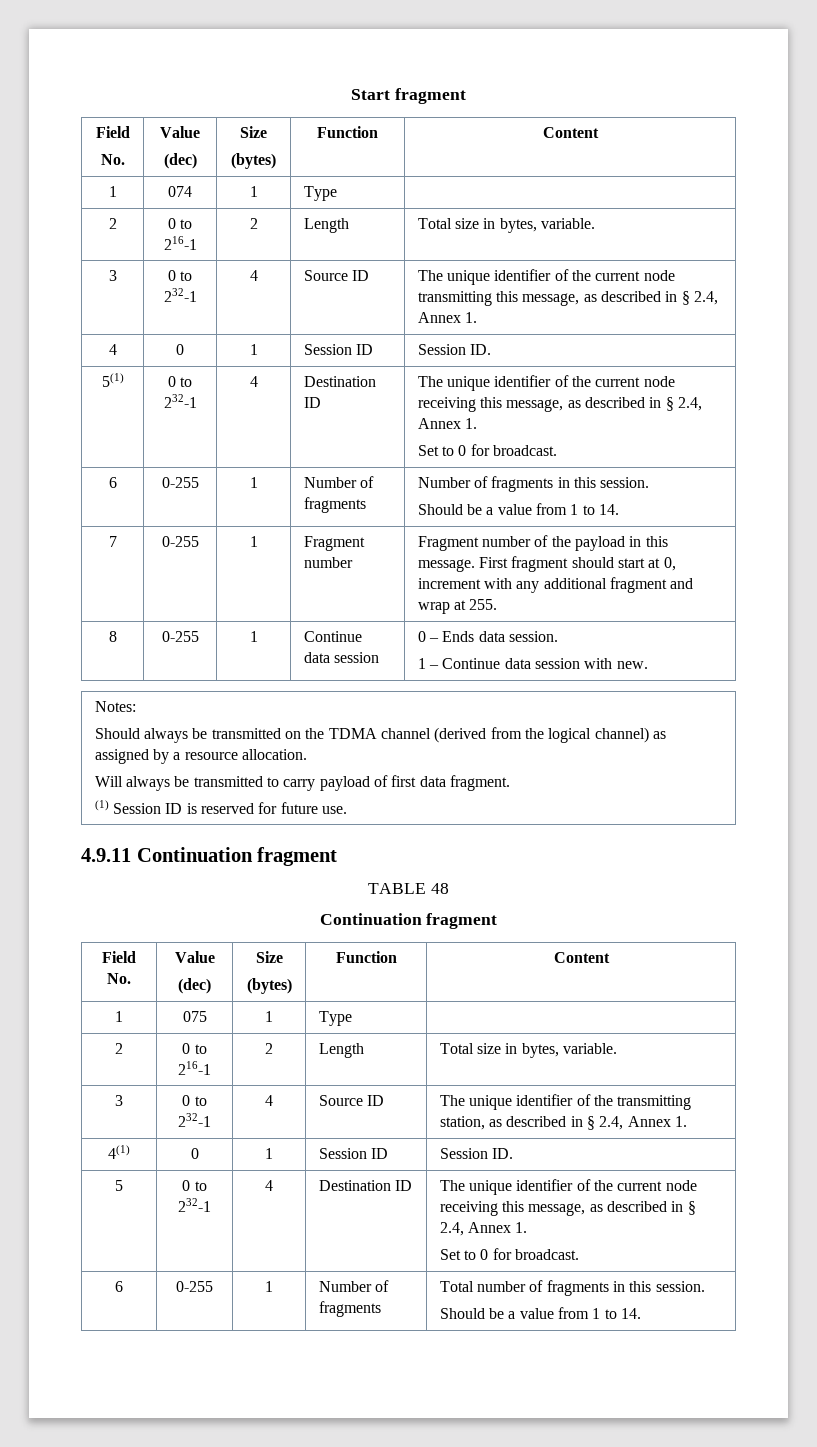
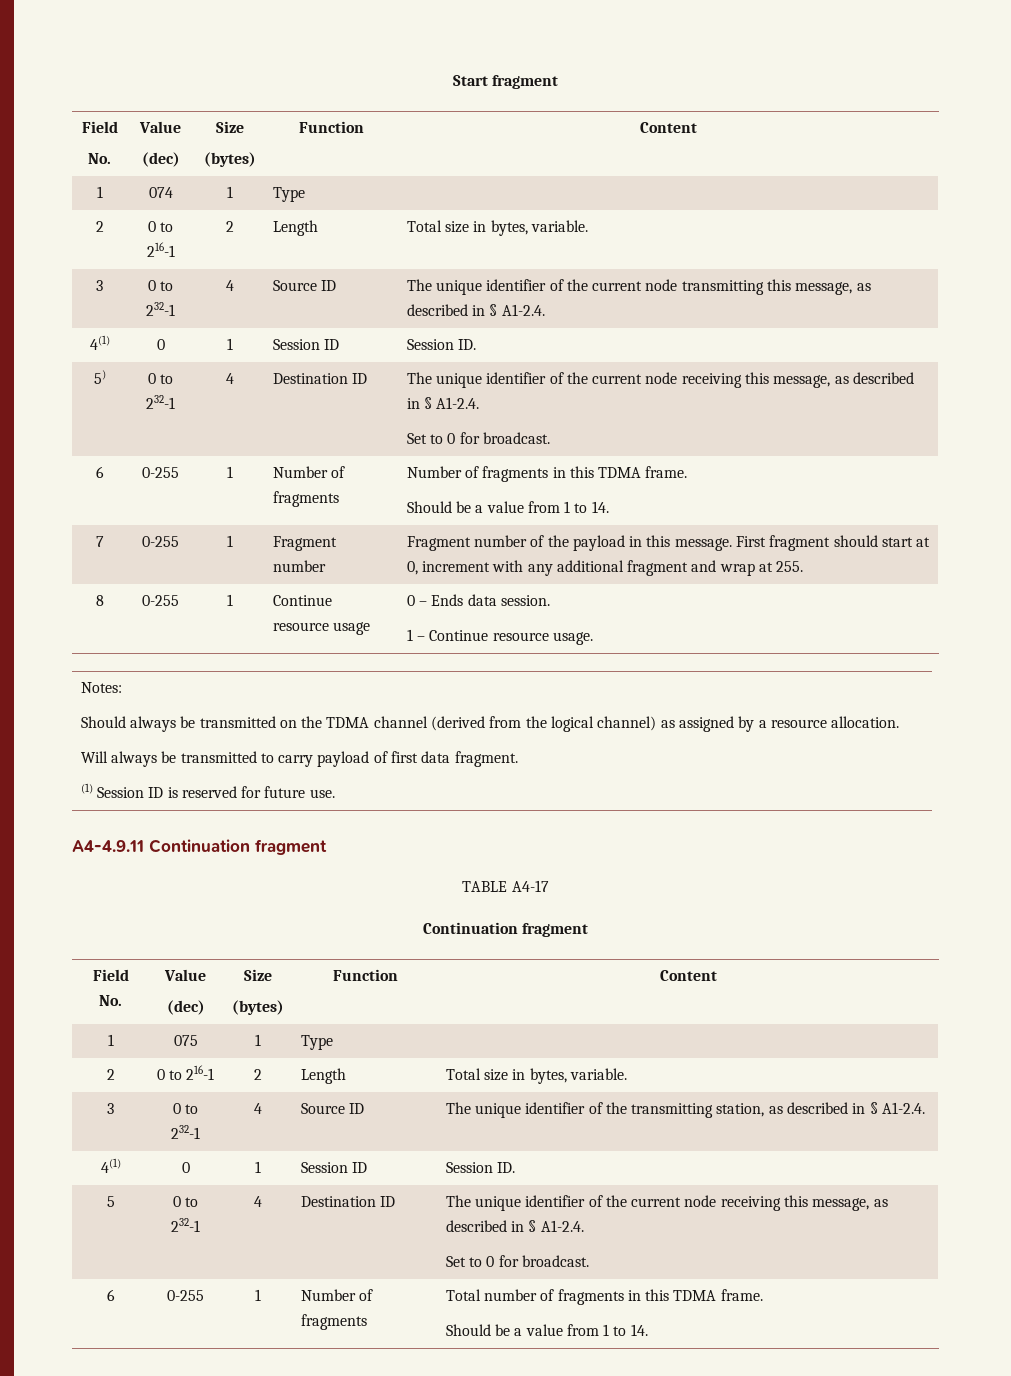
- 3 | 0 to 232-1 | 4 | Source ID | The unique identifier of the current node transmitting this message, as described in § 2.4, Annex 1.
- 4 | 0 | 1 | Session ID | Session ID.
- 5(1) | 0 to 232-1 | 4 | Destination ID | The unique identifier of the current node receiving this message, as described in § 2.4, Annex 1.
+ 3 | 0 to 232-1 | 4 | Source ID | The unique identifier of the current node transmitting this message, as described in § A1-2.4.
+ 4(1) | 0 | 1 | Session ID | Session ID.
+ 5) | 0 to 232-1 | 4 | Destination ID | The unique identifier of the current node receiving this message, as described in § A1-2.4.
- 6 | 0-255 | 1 | Number of fragments | Number of fragments in this session.
+ 6 | 0-255 | 1 | Number of fragments | Number of fragments in this TDMA frame.
- 8 | 0-255 | 1 | Continue data session | 0 – Ends data session.
- 1 – Continue data session with new.
+ 8 | 0-255 | 1 | Continue resource usage | 0 – Ends data session.
+ 1 – Continue resource usage.
- 4.9.11 Continuation fragment
+ A4-4.9.11 Continuation fragment
- TABLE 48
+ TABLE A4-17
- 3 | 0 to 232-1 | 4 | Source ID | The unique identifier of the transmitting station, as described in § 2.4, Annex 1.
+ 3 | 0 to 232-1 | 4 | Source ID | The unique identifier of the transmitting station, as described in § A1-2.4.
- 5 | 0 to 232-1 | 4 | Destination ID | The unique identifier of the current node receiving this message, as described in § 2.4, Annex 1.
+ 5 | 0 to 232-1 | 4 | Destination ID | The unique identifier of the current node receiving this message, as described in § A1-2.4.
- 6 | 0-255 | 1 | Number of fragments | Total number of fragments in this session.
+ 6 | 0-255 | 1 | Number of fragments | Total number of fragments in this TDMA frame.

